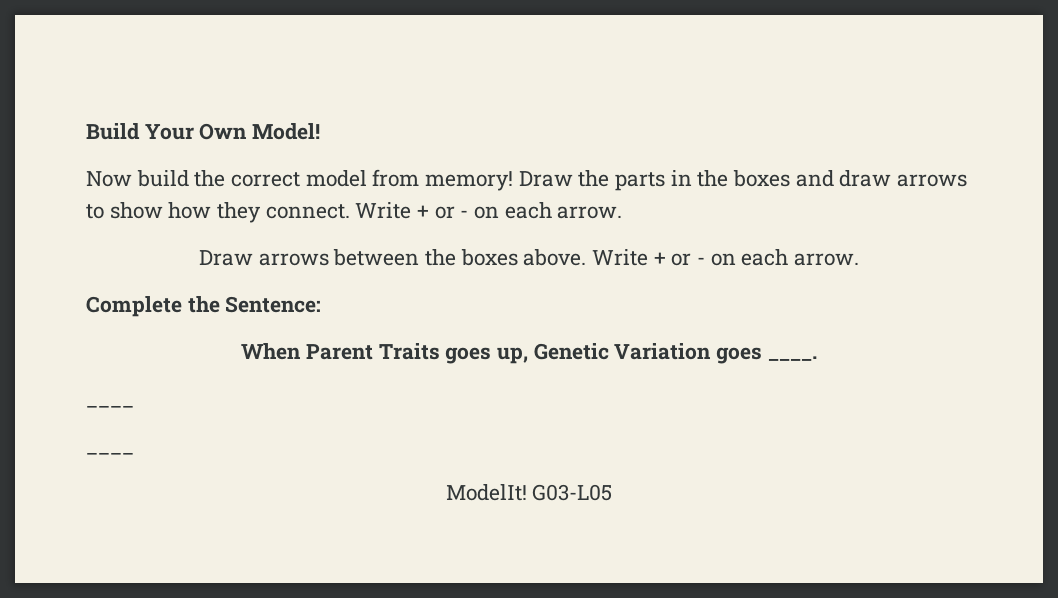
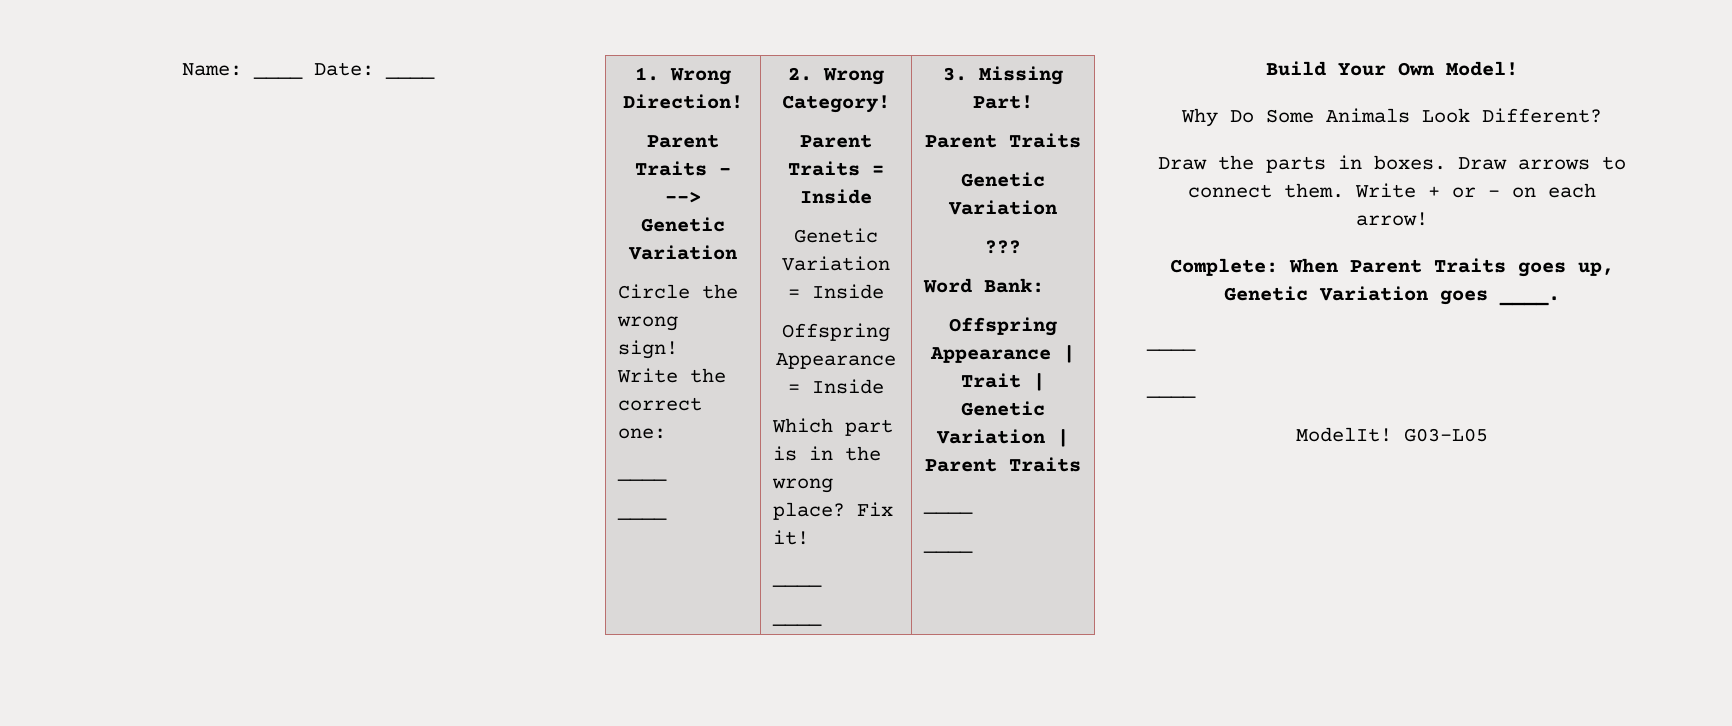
+ Name: ____ Date: ____
+ 1. Wrong Direction!
+ Parent Traits - --> Genetic Variation
+ Circle the wrong sign! Write the correct one:
+ ____
+ ____ | 2. Wrong Category!
+ Parent Traits = Inside
+ Genetic Variation = Inside
+ Offspring Appearance = Inside
+ Which part is in the wrong place? Fix it!
+ ____
+ ____ | 3. Missing Part!
+ Parent Traits
+ Genetic Variation
+ ???
+ Word Bank:
+ Offspring Appearance | Trait | Genetic Variation | Parent Traits
+ ____
+ ____
  Build Your Own Model!
- Now build the correct model from memory! Draw the parts in the boxes and draw arrows to show how they connect. Write + or - on each arrow.
- Draw arrows between the boxes above. Write + or - on each arrow.
- Complete the Sentence:
- When Parent Traits goes up, Genetic Variation goes ____.
+ Why Do Some Animals Look Different?
+ Draw the parts in boxes. Draw arrows to connect them. Write + or - on each arrow!
+ Complete: When Parent Traits goes up, Genetic Variation goes ____.

